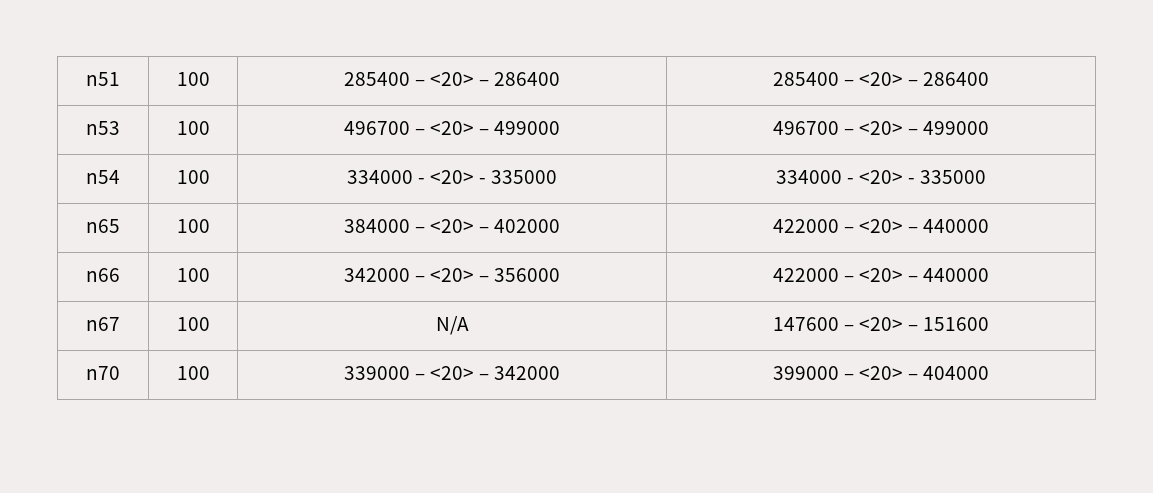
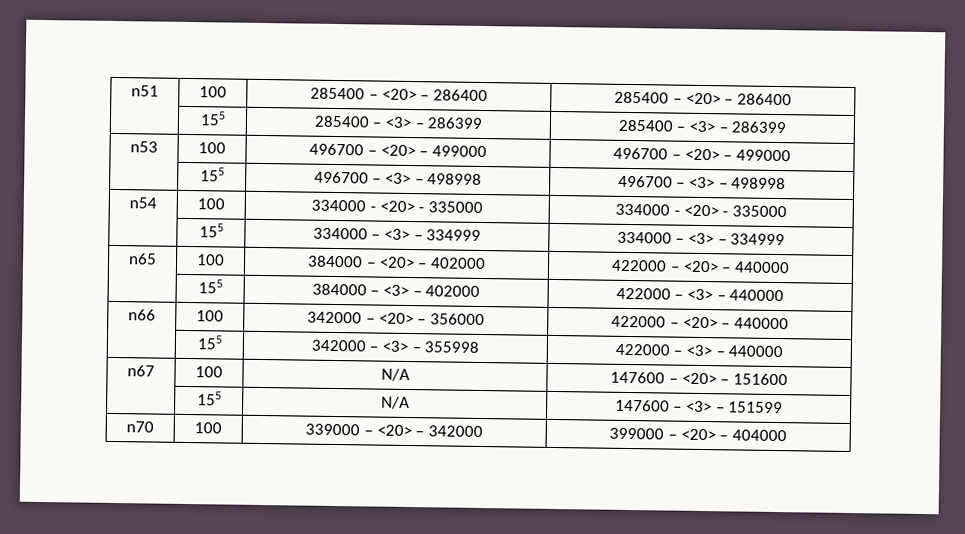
+ | 155 | 285400 – <3> – 286399 | 285400 – <3> – 286399
+ | 155 | 496700 – <3> – 498998 | 496700 – <3> – 498998
+ | 155 | 334000 – <3> – 334999 | 334000 – <3> – 334999
+ | 155 | 384000 – <3> – 402000 | 422000 – <3> – 440000
+ | 155 | 342000 – <3> – 355998 | 422000 – <3> – 440000
+ | 155 | N/A | 147600 – <3> – 151599

